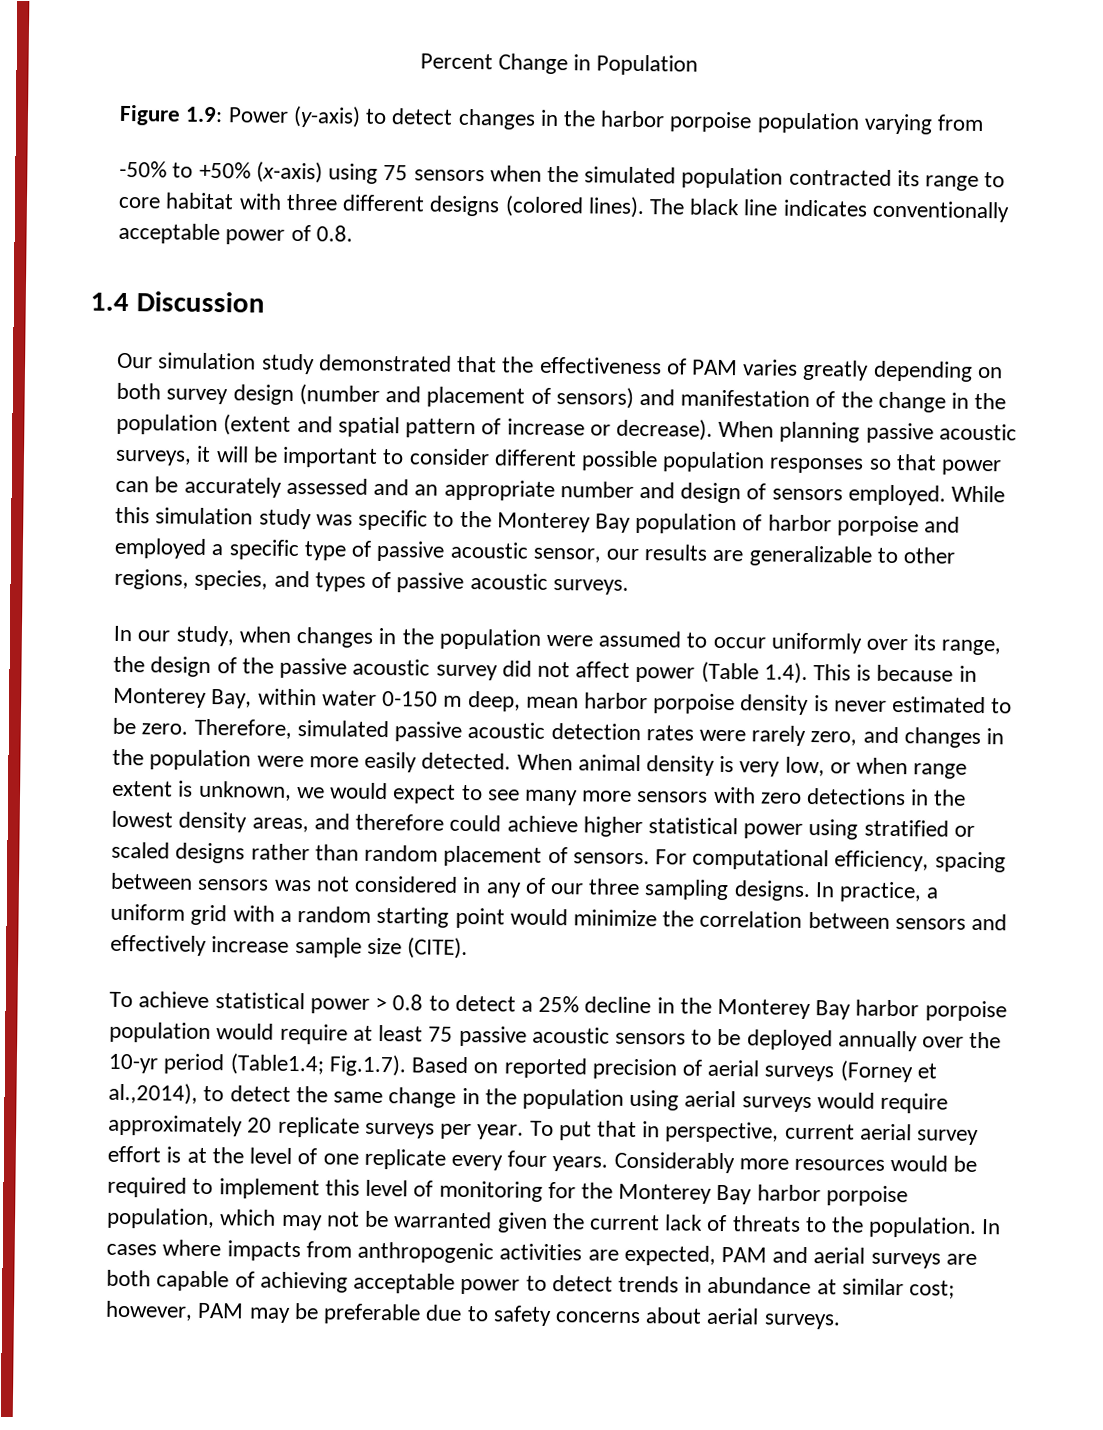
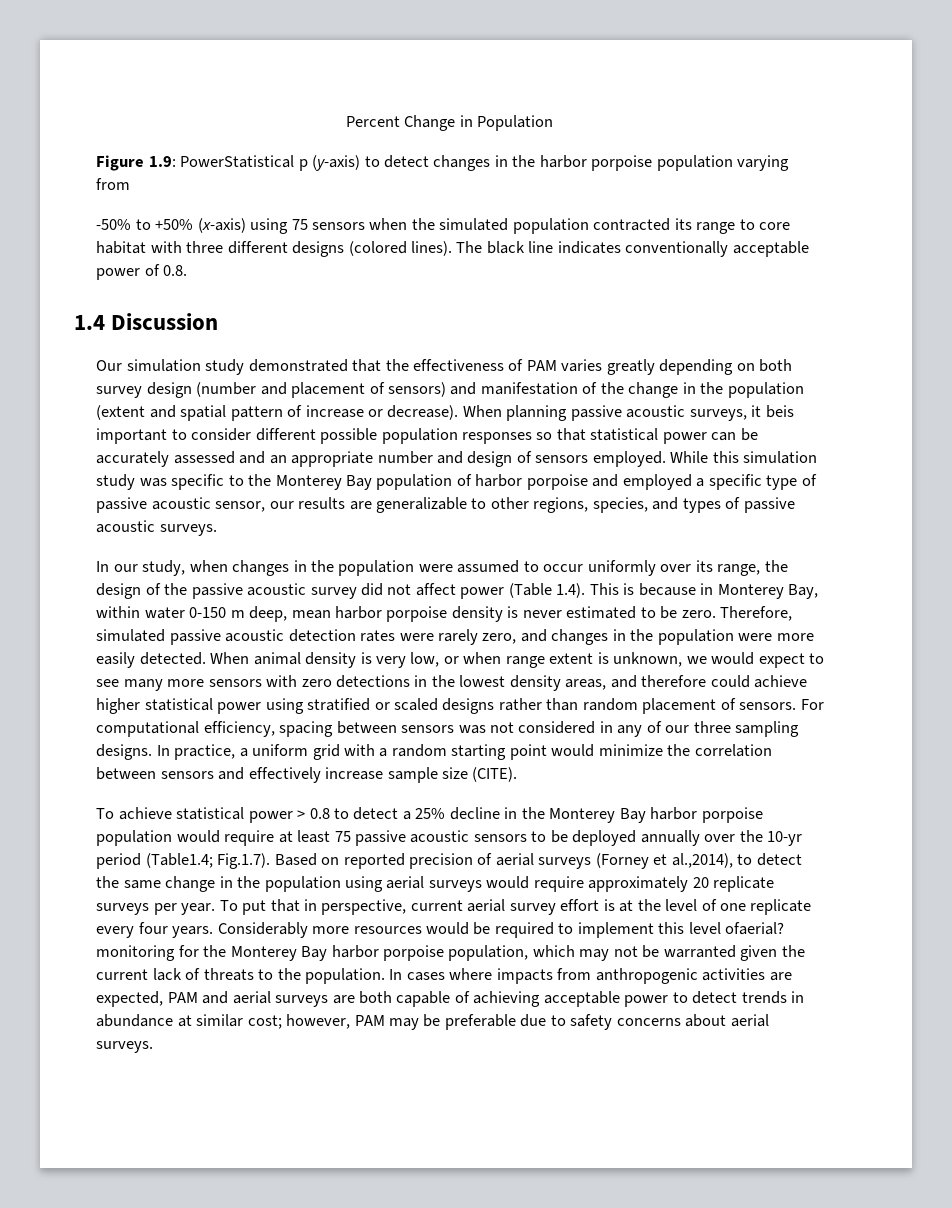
- Figure 1.9: Power (y-axis) to detect changes in the harbor porpoise population varying from
+ Figure 1.9: PowerStatistical p (y-axis) to detect changes in the harbor porpoise population varying from
- When planning passive acoustic surveys, it will be important to consider different possible population responses so that power can be accurately assessed and an appropriate number and design of sensors employed.
+ When planning passive acoustic surveys, it beis important to consider different possible population responses so that statistical power can be accurately assessed and an appropriate number and design of sensors employed.
- Considerably more resources would be required to implement this level of monitoring for the Monterey Bay harbor porpoise population, which may not be warranted given the current lack of threats to the population.
+ Considerably more resources would be required to implement this level ofaerial? monitoring for the Monterey Bay harbor porpoise population, which may not be warranted given the current lack of threats to the population.

